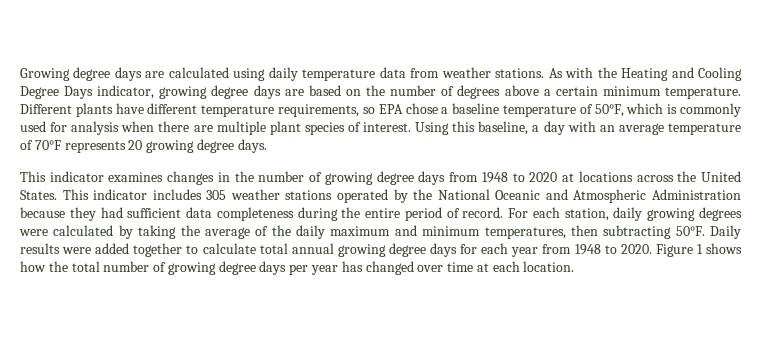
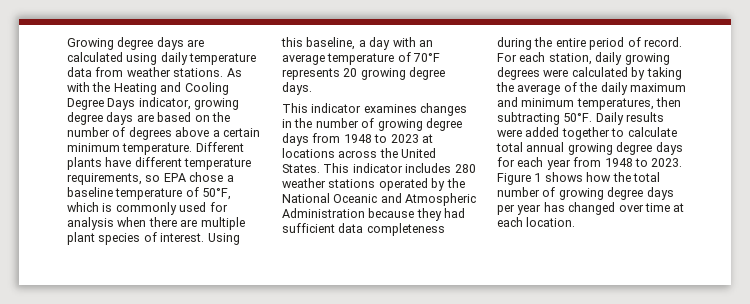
- This indicator examines changes in the number of growing degree days from 1948 to 2020 at locations across the United States.
+ This indicator examines changes in the number of growing degree days from 1948 to 2023 at locations across the United States.
- This indicator includes 305 weather stations operated by the National Oceanic and Atmospheric Administration because they had sufficient data completeness during the entire period of record.
+ This indicator includes 280 weather stations operated by the National Oceanic and Atmospheric Administration because they had sufficient data completeness during the entire period of record.
- Daily results were added together to calculate total annual growing degree days for each year from 1948 to 2020.
+ Daily results were added together to calculate total annual growing degree days for each year from 1948 to 2023.

